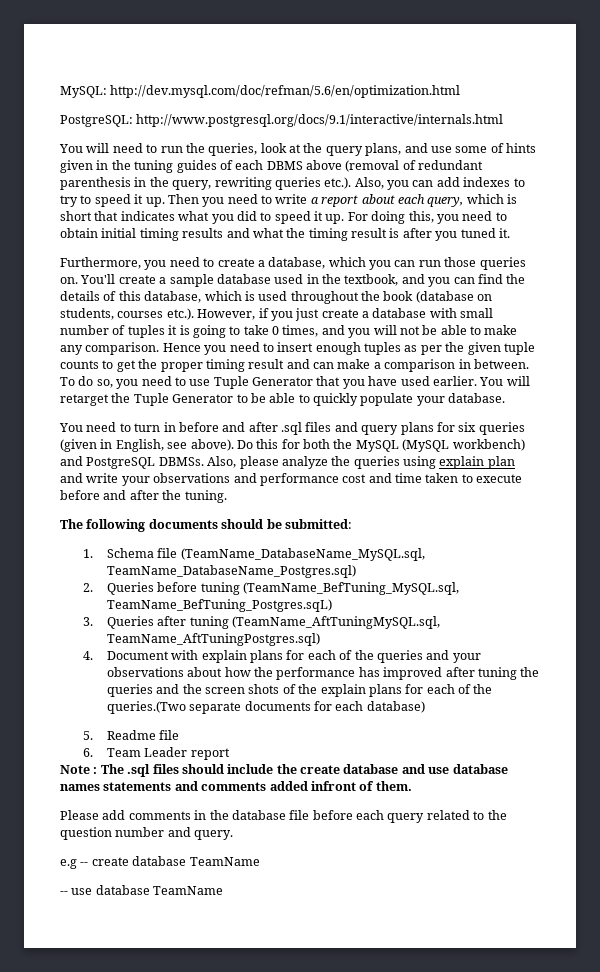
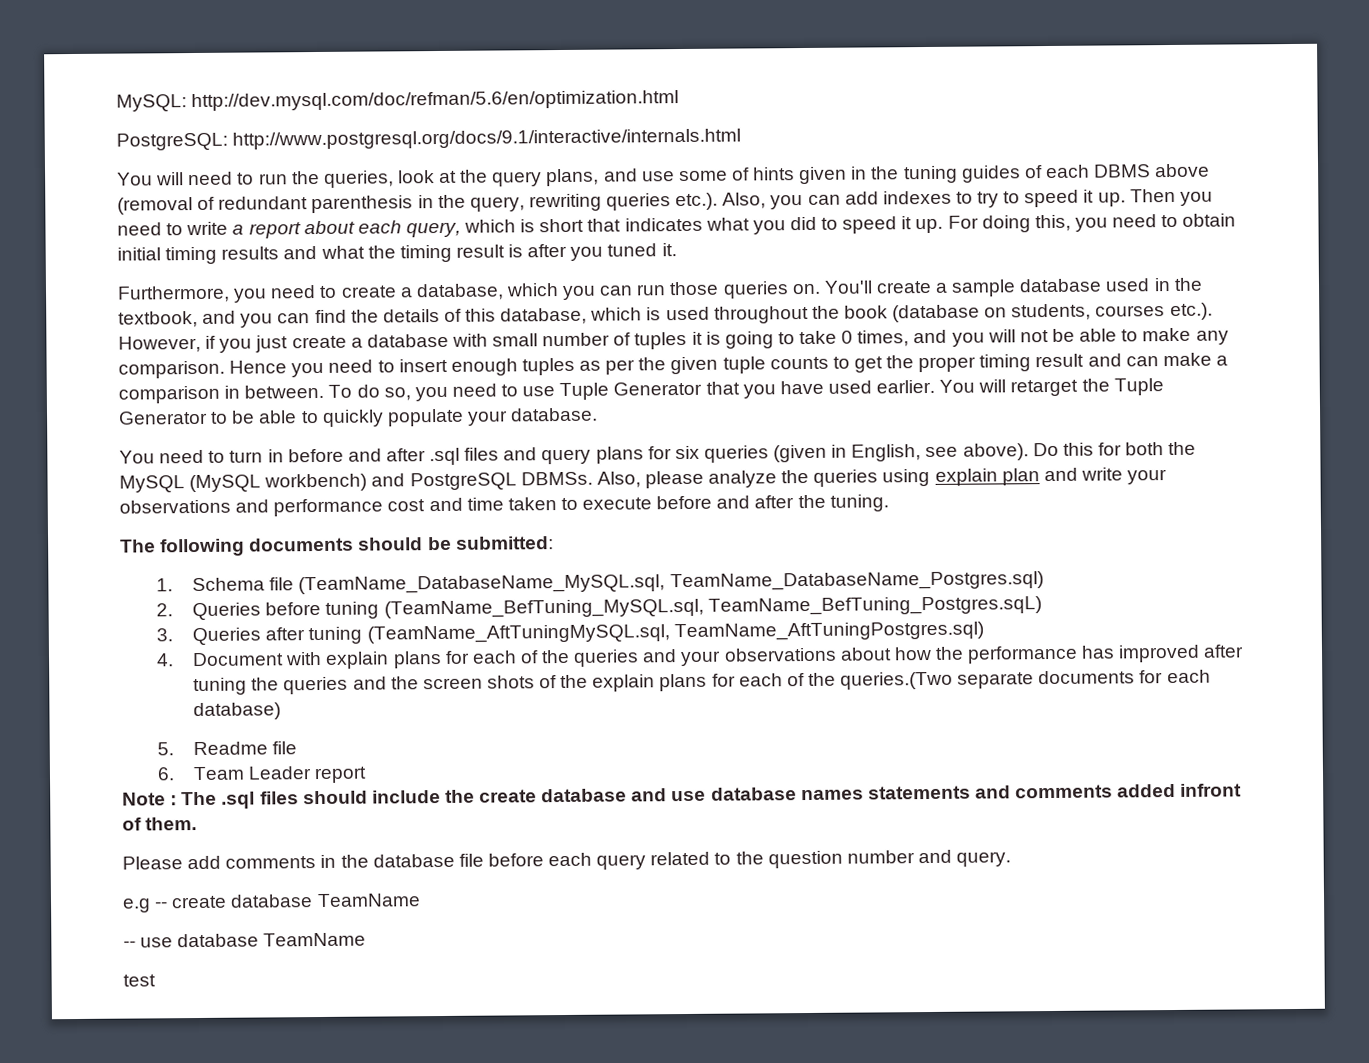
+ test

